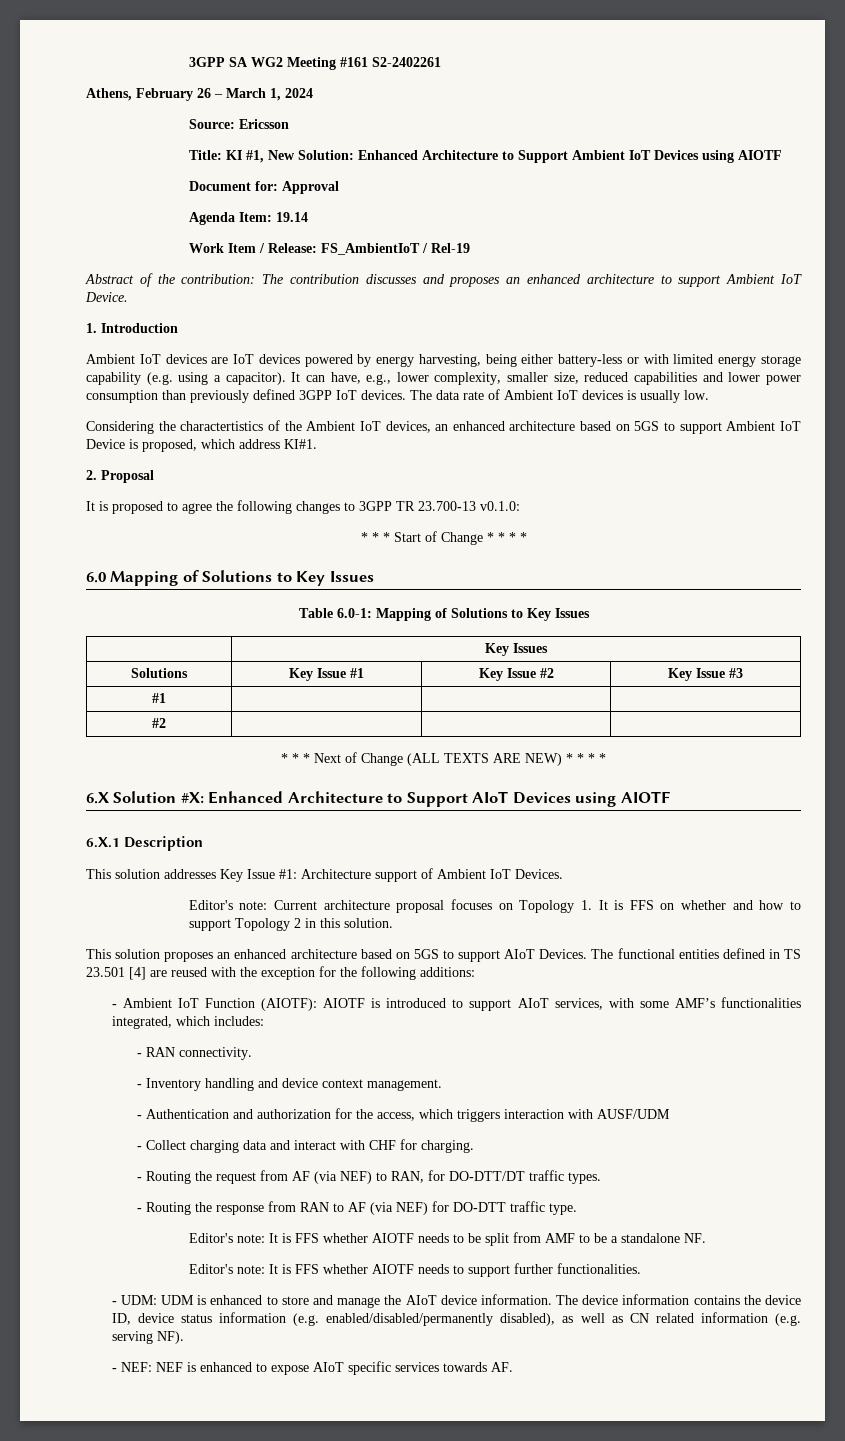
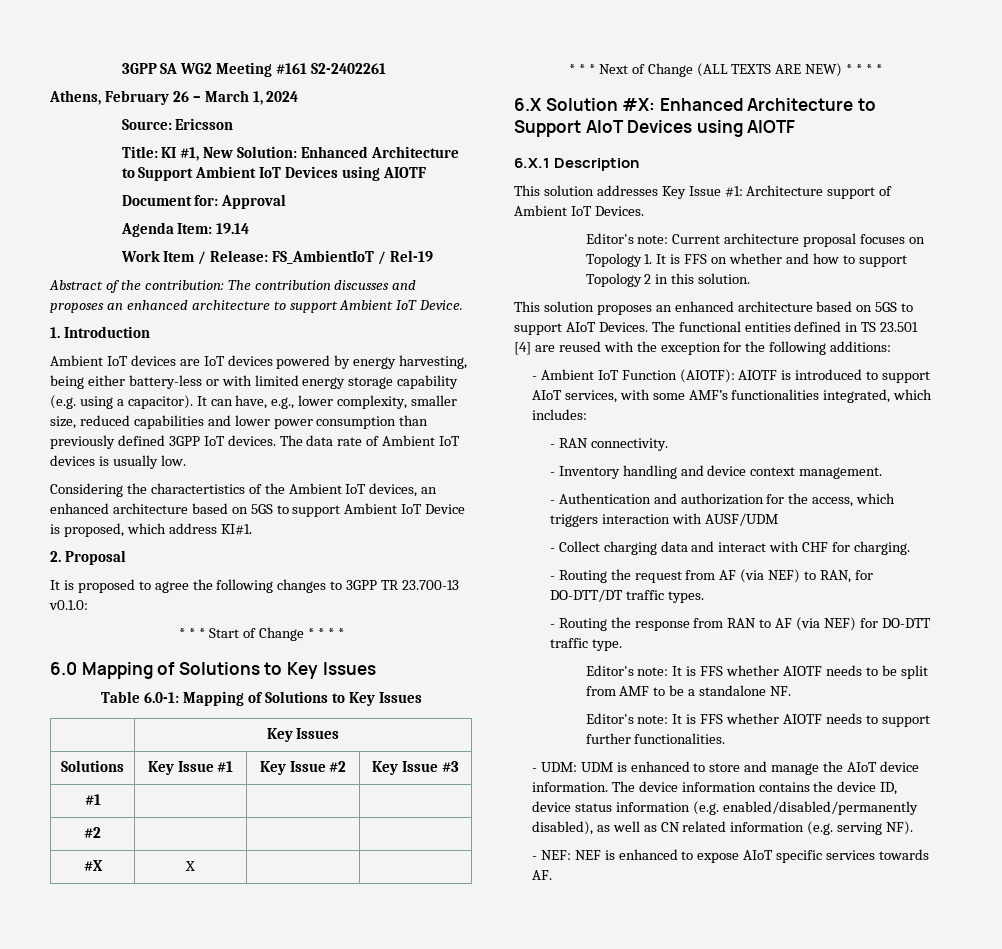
+ #X | X | |

